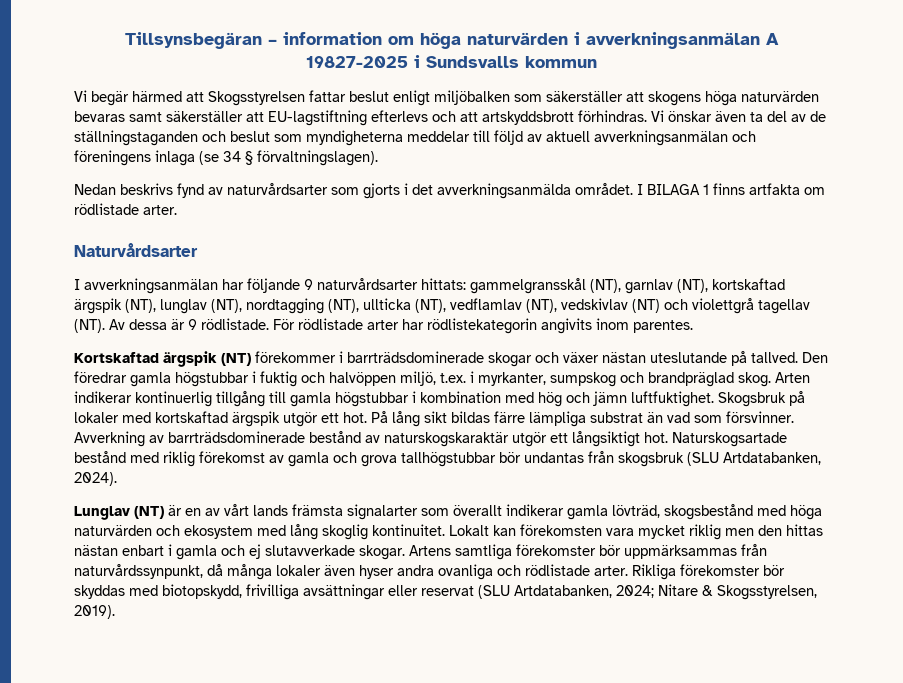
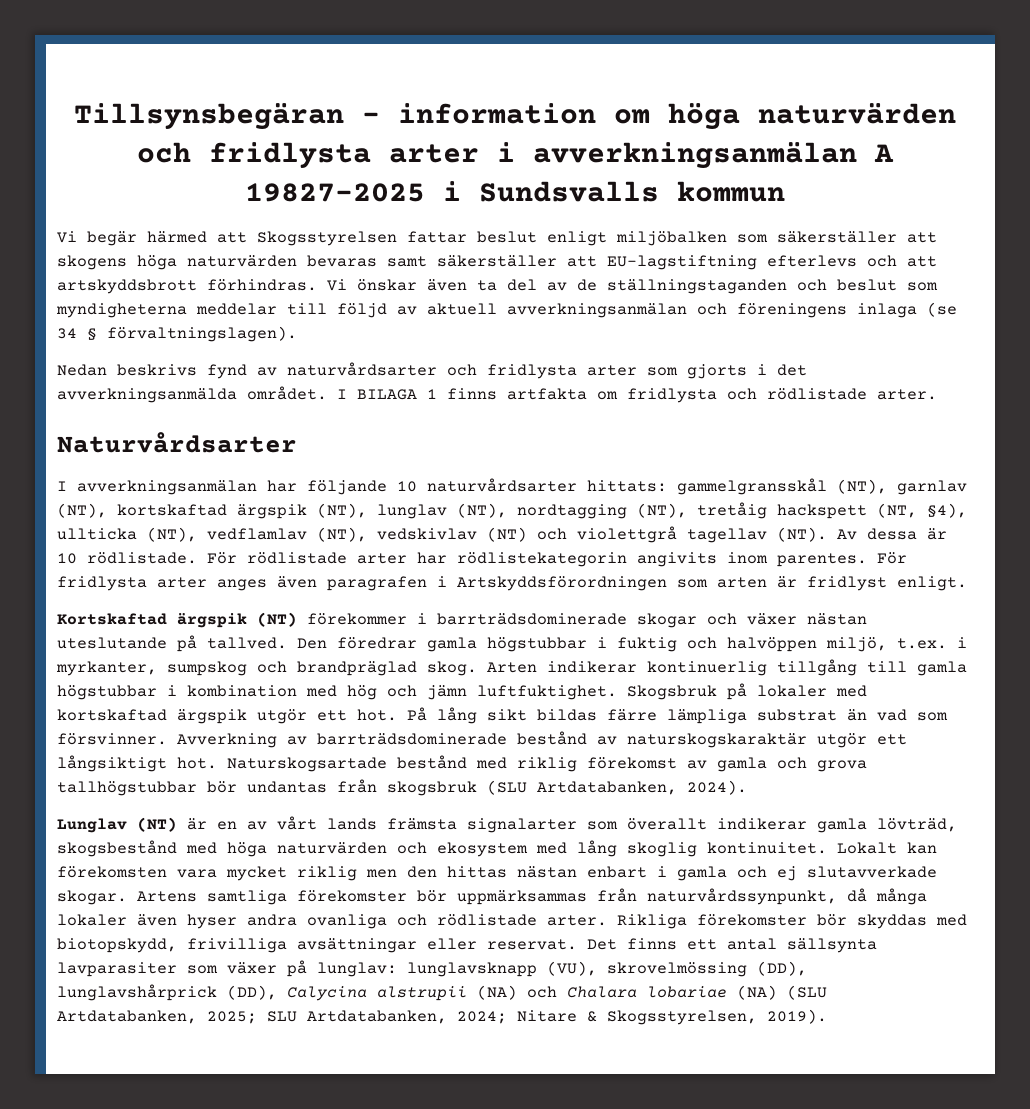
- Tillsynsbegäran – information om höga naturvärden i avverkningsanmälan A 19827-2025 i Sundsvalls kommun
+ Tillsynsbegäran – information om höga naturvärden och fridlysta arter i avverkningsanmälan A 19827-2025 i Sundsvalls kommun
- Nedan beskrivs fynd av naturvårdsarter som gjorts i det avverkningsanmälda området.
+ Nedan beskrivs fynd av naturvårdsarter och fridlysta arter som gjorts i det avverkningsanmälda området.
- I BILAGA 1 finns artfakta om rödlistade arter.
+ I BILAGA 1 finns artfakta om fridlysta och rödlistade arter.
- I avverkningsanmälan har följande 9 naturvårdsarter hittats: gammelgransskål (NT), garnlav (NT), kortskaftad ärgspik (NT), lunglav (NT), nordtagging (NT), ullticka (NT), vedflamlav (NT), vedskivlav (NT) och violettgrå tagellav (NT). Av dessa är 9 rödlistade.
+ I avverkningsanmälan har följande 10 naturvårdsarter hittats: gammelgransskål (NT), garnlav (NT), kortskaftad ärgspik (NT), lunglav (NT), nordtagging (NT), tretåig hackspett (NT, §4), ullticka (NT), vedflamlav (NT), vedskivlav (NT) och violettgrå tagellav (NT). Av dessa är 10 rödlistade.
+ För fridlysta arter anges även paragrafen i Artskyddsförordningen som arten är fridlyst enligt.
- Rikliga förekomster bör skyddas med biotopskydd, frivilliga avsättningar eller reservat (SLU Artdatabanken, 2024; Nitare & Skogsstyrelsen, 2019).
+ Rikliga förekomster bör skyddas med biotopskydd, frivilliga avsättningar eller reservat. Det finns ett antal sällsynta lavparasiter som växer på lunglav: lunglavsknapp (VU), skrovelmössing (DD), lunglavshårprick (DD), Calycina alstrupii (NA) och Chalara lobariae (NA) (SLU Artdatabanken, 2025; SLU Artdatabanken, 2024; Nitare & Skogsstyrelsen, 2019).

